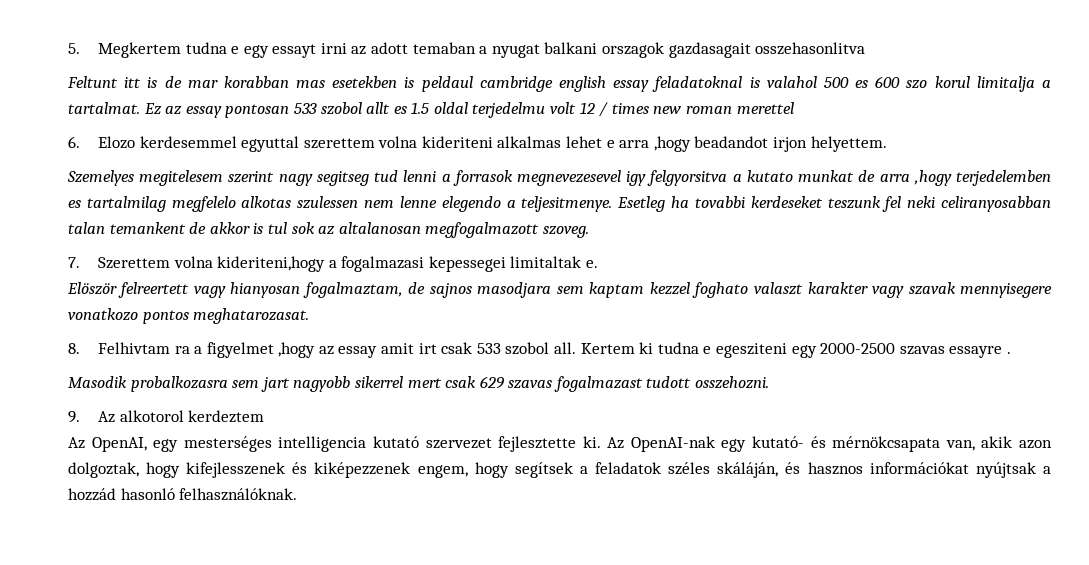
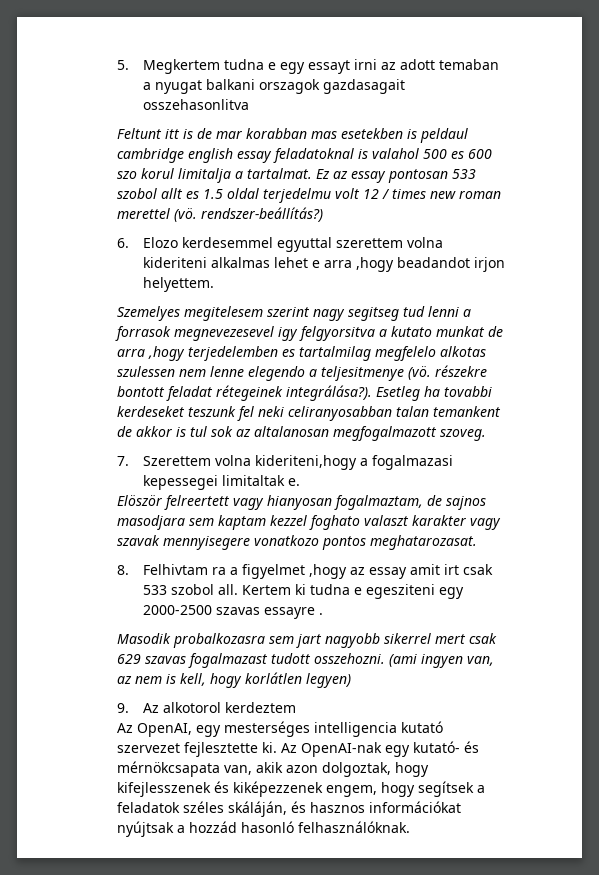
- Ez az essay pontosan 533 szobol allt es 1.5 oldal terjedelmu volt 12 / times new roman merettel
+ Ez az essay pontosan 533 szobol allt es 1.5 oldal terjedelmu volt 12 / times new roman merettel (vö. rendszer-beállítás?)
- Szemelyes megitelesem szerint nagy segitseg tud lenni a forrasok megnevezesevel igy felgyorsitva a kutato munkat de arra ,hogy terjedelemben es tartalmilag megfelelo alkotas szulessen nem lenne elegendo a teljesitmenye.
+ Szemelyes megitelesem szerint nagy segitseg tud lenni a forrasok megnevezesevel igy felgyorsitva a kutato munkat de arra ,hogy terjedelemben es tartalmilag megfelelo alkotas szulessen nem lenne elegendo a teljesitmenye (vö. részekre bontott feladat rétegeinek integrálása?).
+ (ami ingyen van, az nem is kell, hogy korlátlen legyen)

